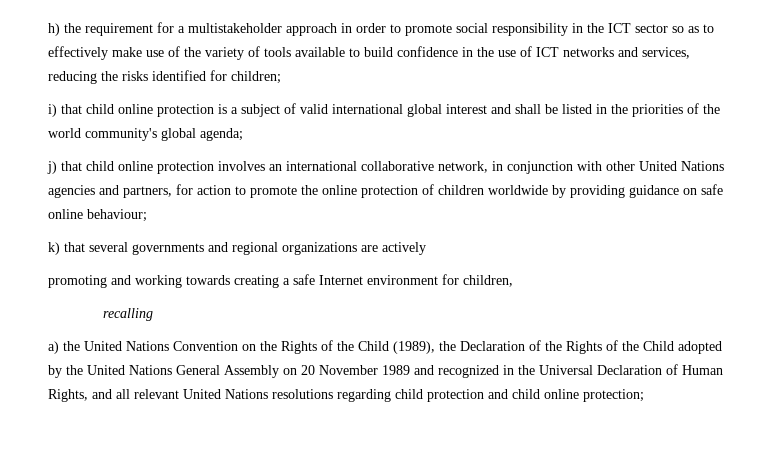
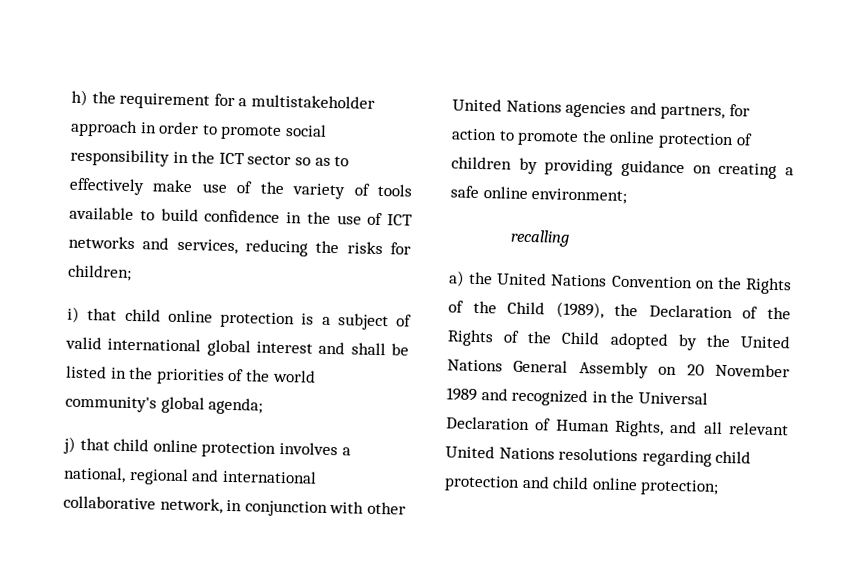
- h) the requirement for a multistakeholder approach in order to promote social responsibility in the ICT sector so as to effectively make use of the variety of tools available to build confidence in the use of ICT networks and services, reducing the risks identified for children;
+ h) the requirement for a multistakeholder approach in order to promote social responsibility in the ICT sector so as to effectively make use of the variety of tools available to build confidence in the use of ICT networks and services, reducing the risks for children;
- j) that child online protection involves an international collaborative network, in conjunction with other United Nations agencies and partners, for action to promote the online protection of children worldwide by providing guidance on safe online behaviour;
- k) that several governments and regional organizations are actively
- promoting and working towards creating a safe Internet environment for children,
+ j) that child online protection involves a national, regional and international collaborative network, in conjunction with other United Nations agencies and partners, for action to promote the online protection of children by providing guidance on creating a safe online environment;

